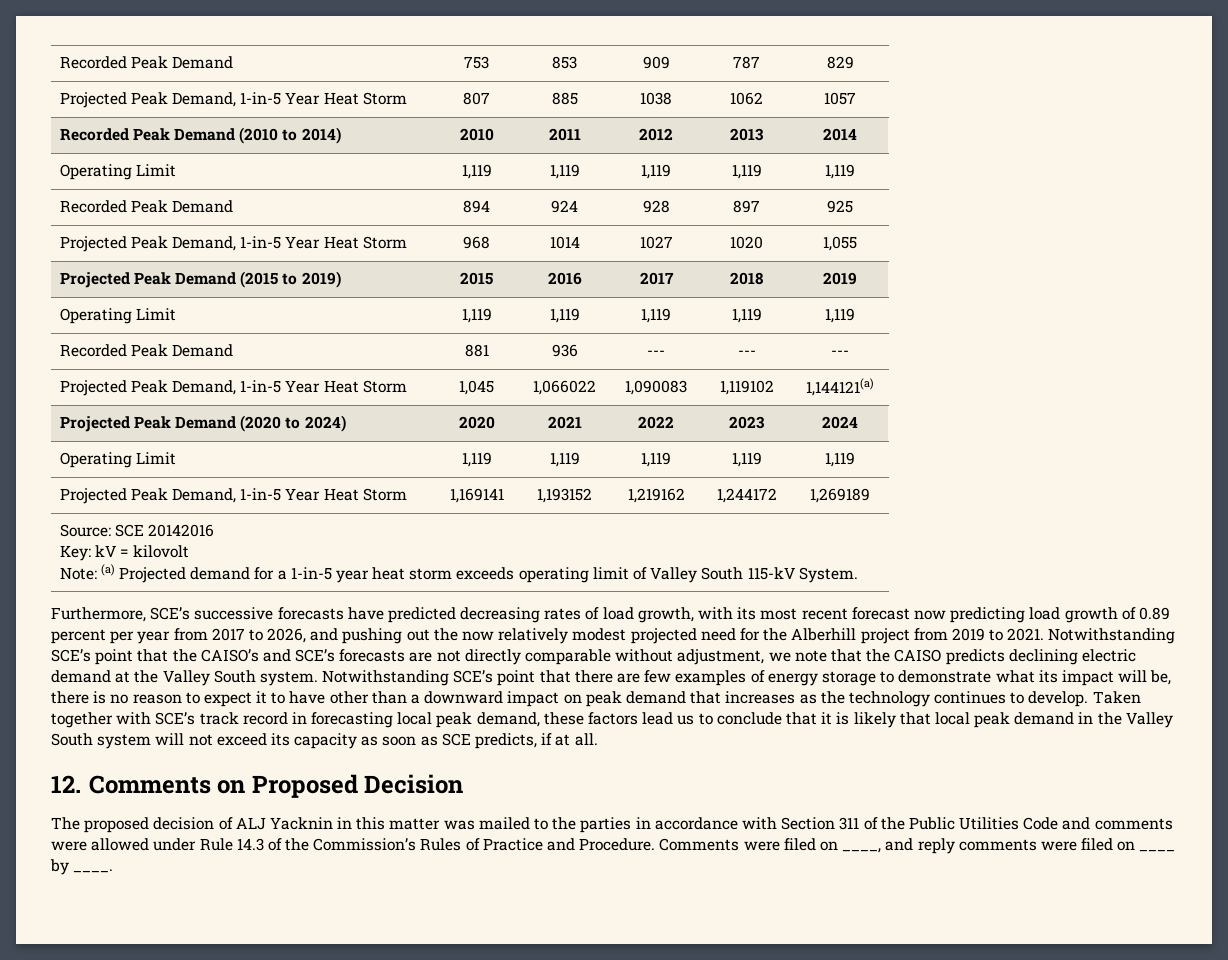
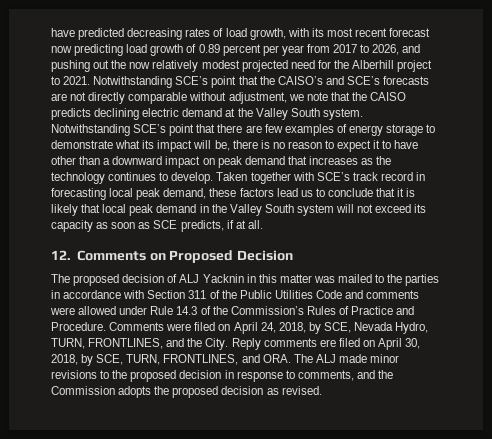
- Recorded Peak Demand | 753 | 853 | 909 | 787 | 829
- Projected Peak Demand, 1-in-5 Year Heat Storm | 807 | 885 | 1038 | 1062 | 1057
- Recorded Peak Demand (2010 to 2014) | 2010 | 2011 | 2012 | 2013 | 2014
- Operating Limit | 1,119 | 1,119 | 1,119 | 1,119 | 1,119
- Recorded Peak Demand | 894 | 924 | 928 | 897 | 925
- Projected Peak Demand, 1-in-5 Year Heat Storm | 968 | 1014 | 1027 | 1020 | 1,055
- Projected Peak Demand (2015 to 2019) | 2015 | 2016 | 2017 | 2018 | 2019
- Operating Limit | 1,119 | 1,119 | 1,119 | 1,119 | 1,119
- Recorded Peak Demand | 881 | 936 | --- | --- | ---
- Projected Peak Demand, 1-in-5 Year Heat Storm | 1,045 | 1,066022 | 1,090083 | 1,119102 | 1,144121(a)
- Projected Peak Demand (2020 to 2024) | 2020 | 2021 | 2022 | 2023 | 2024
- Operating Limit | 1,119 | 1,119 | 1,119 | 1,119 | 1,119
- Projected Peak Demand, 1-in-5 Year Heat Storm | 1,169141 | 1,193152 | 1,219162 | 1,244172 | 1,269189
- Source: SCE 20142016
- Key: kV = kilovolt
- Note: (a) Projected demand for a 1-in-5 year heat storm exceeds operating limit of Valley South 115-kV System.
- Furthermore, SCE’s successive forecasts have predicted decreasing rates of load growth, with its most recent forecast now predicting load growth of 0.89 percent per year from 2017 to 2026, and pushing out the now relatively modest projected need for the Alberhill project from 2019 to 2021.
+ have predicted decreasing rates of load growth, with its most recent forecast now predicting load growth of 0.89 percent per year from 2017 to 2026, and pushing out the now relatively modest projected need for the Alberhill project to 2021.
- Comments were filed on ____, and reply comments were filed on ____ by ____.
+ Comments were filed on April 24, 2018, by SCE, Nevada Hydro, TURN, FRONTLINES, and the City. Reply comments ere filed on April 30, 2018, by SCE, TURN, FRONTLINES, and ORA. The ALJ made minor revisions to the proposed decision in response to comments, and the Commission adopts the proposed decision as revised.

